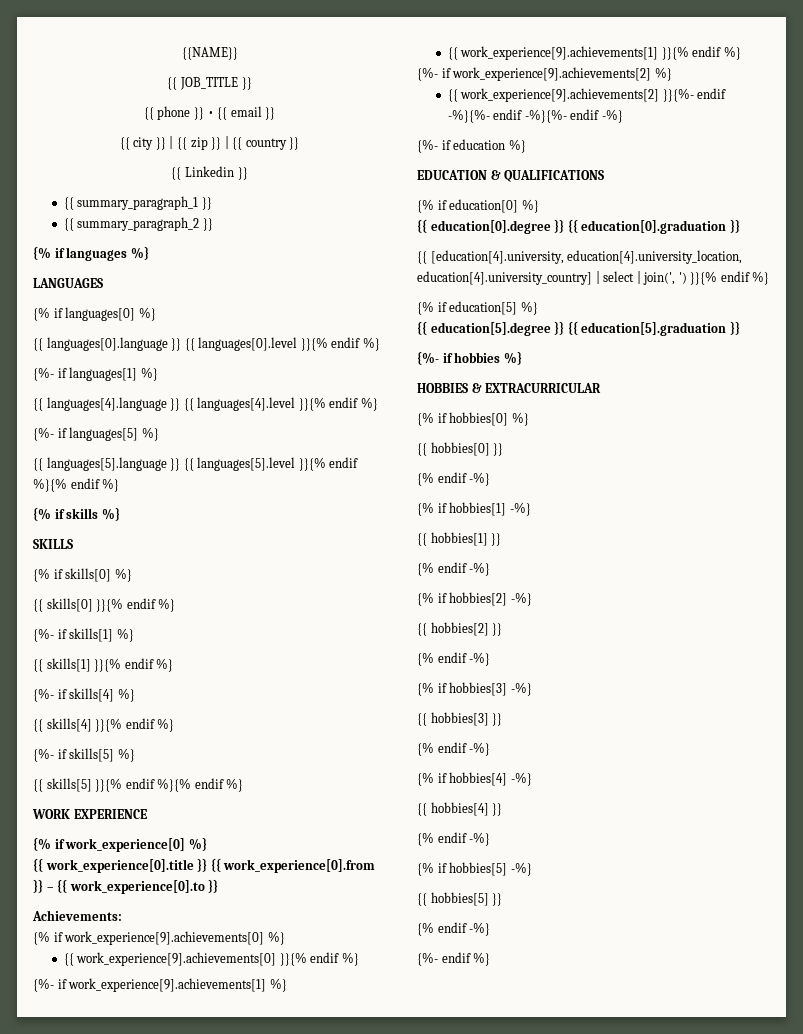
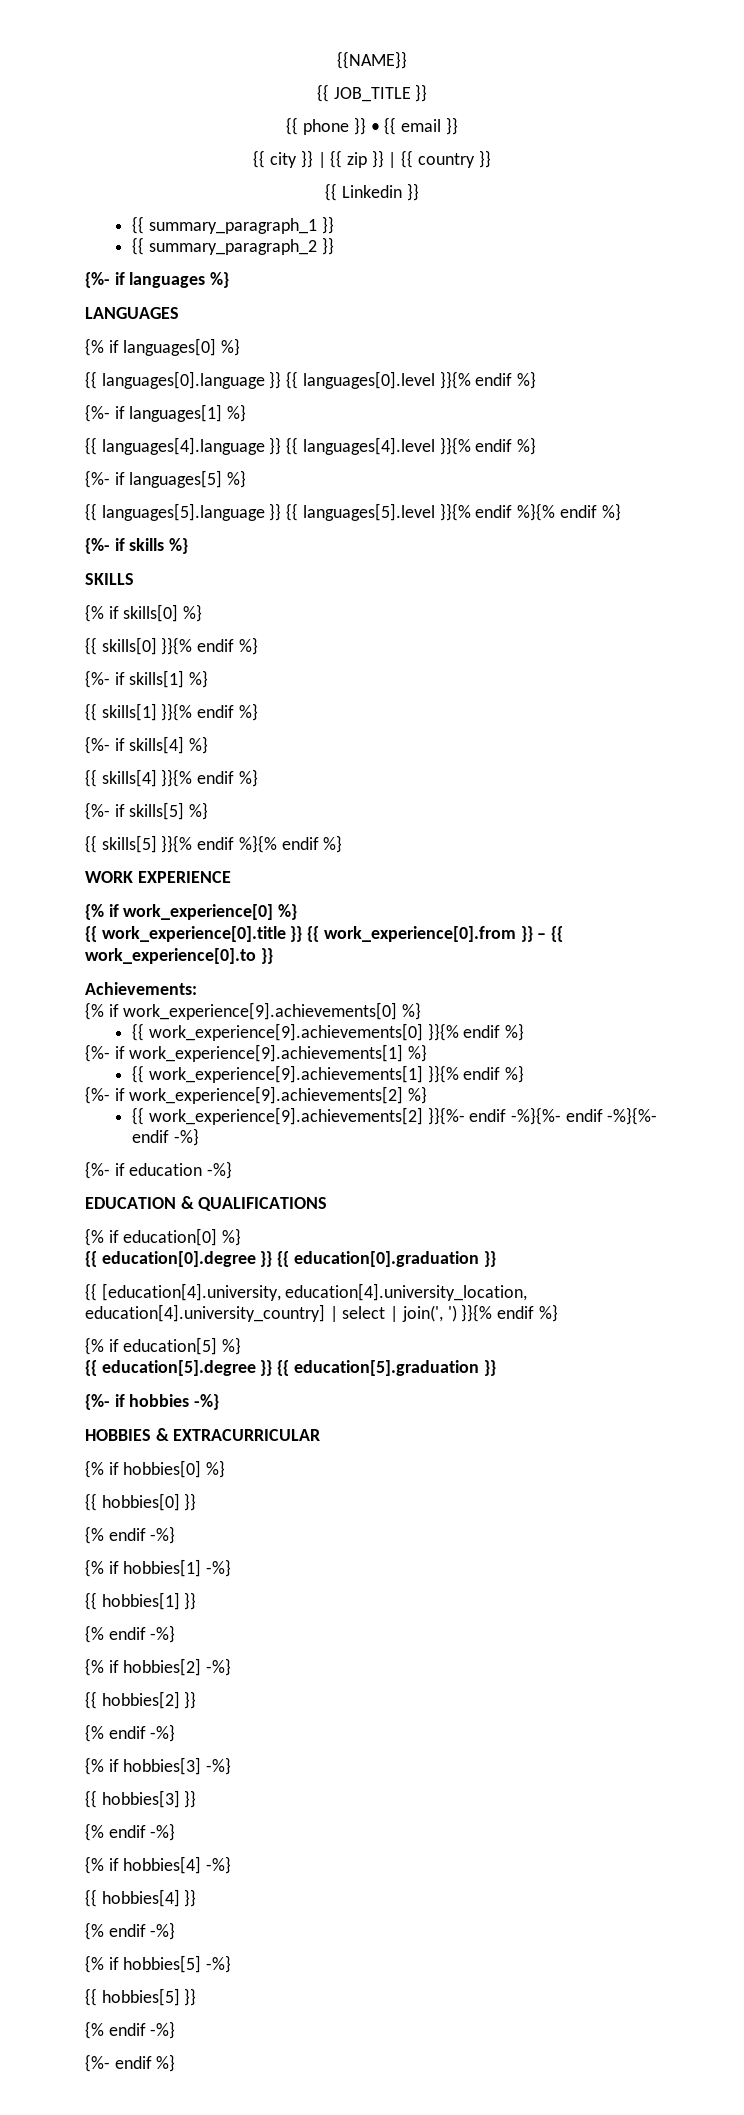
- {% if languages %}
+ {%- if languages %}
- {% if skills %}
+ {%- if skills %}
- {%- if education %}
+ {%- if education -%}
- {%- if hobbies %}
+ {%- if hobbies -%}

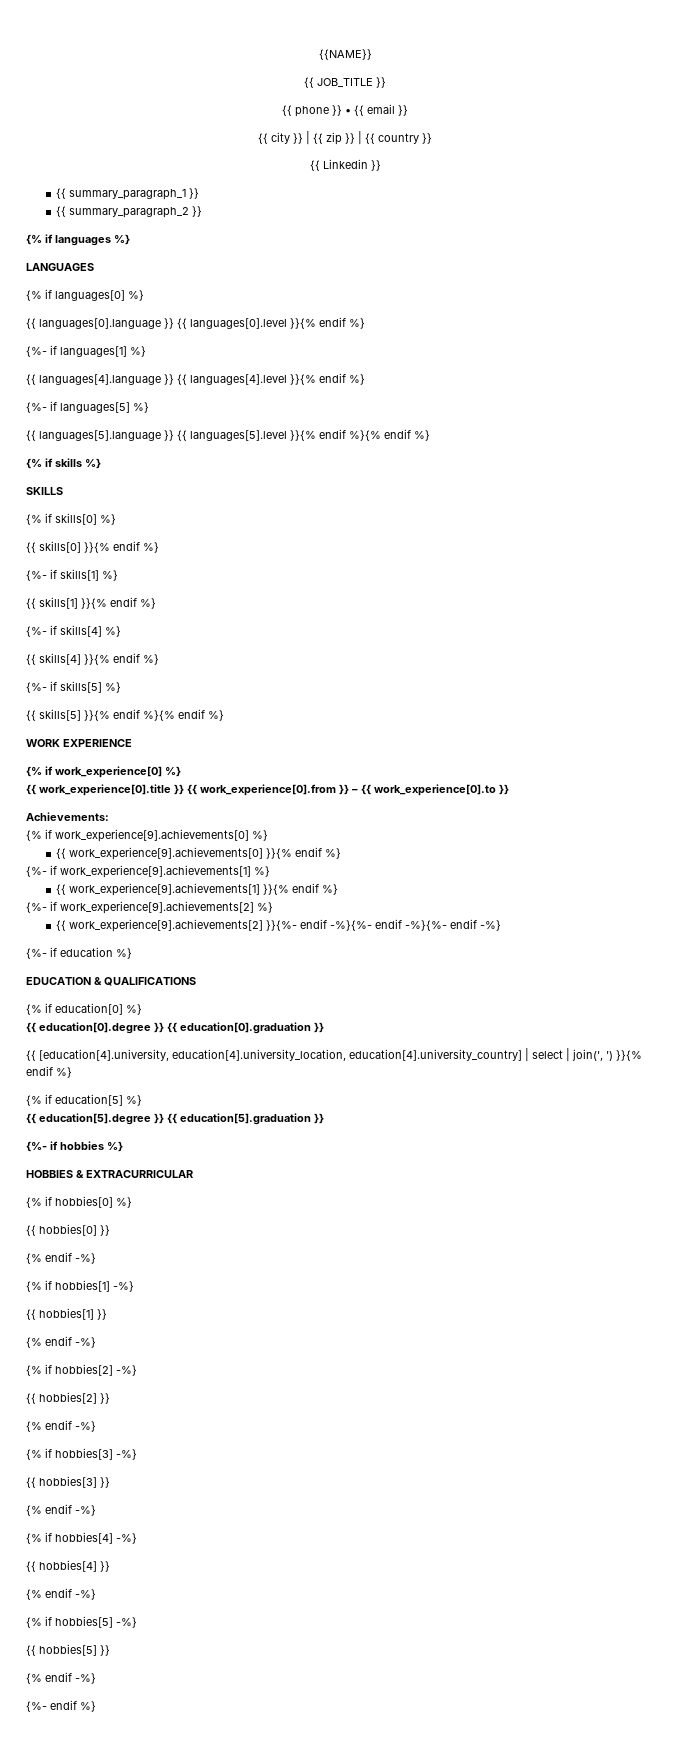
- {%- if languages %}
+ {% if languages %}
- {%- if skills %}
+ {% if skills %}
- {%- if education -%}
+ {%- if education %}
- {%- if hobbies -%}
+ {%- if hobbies %}

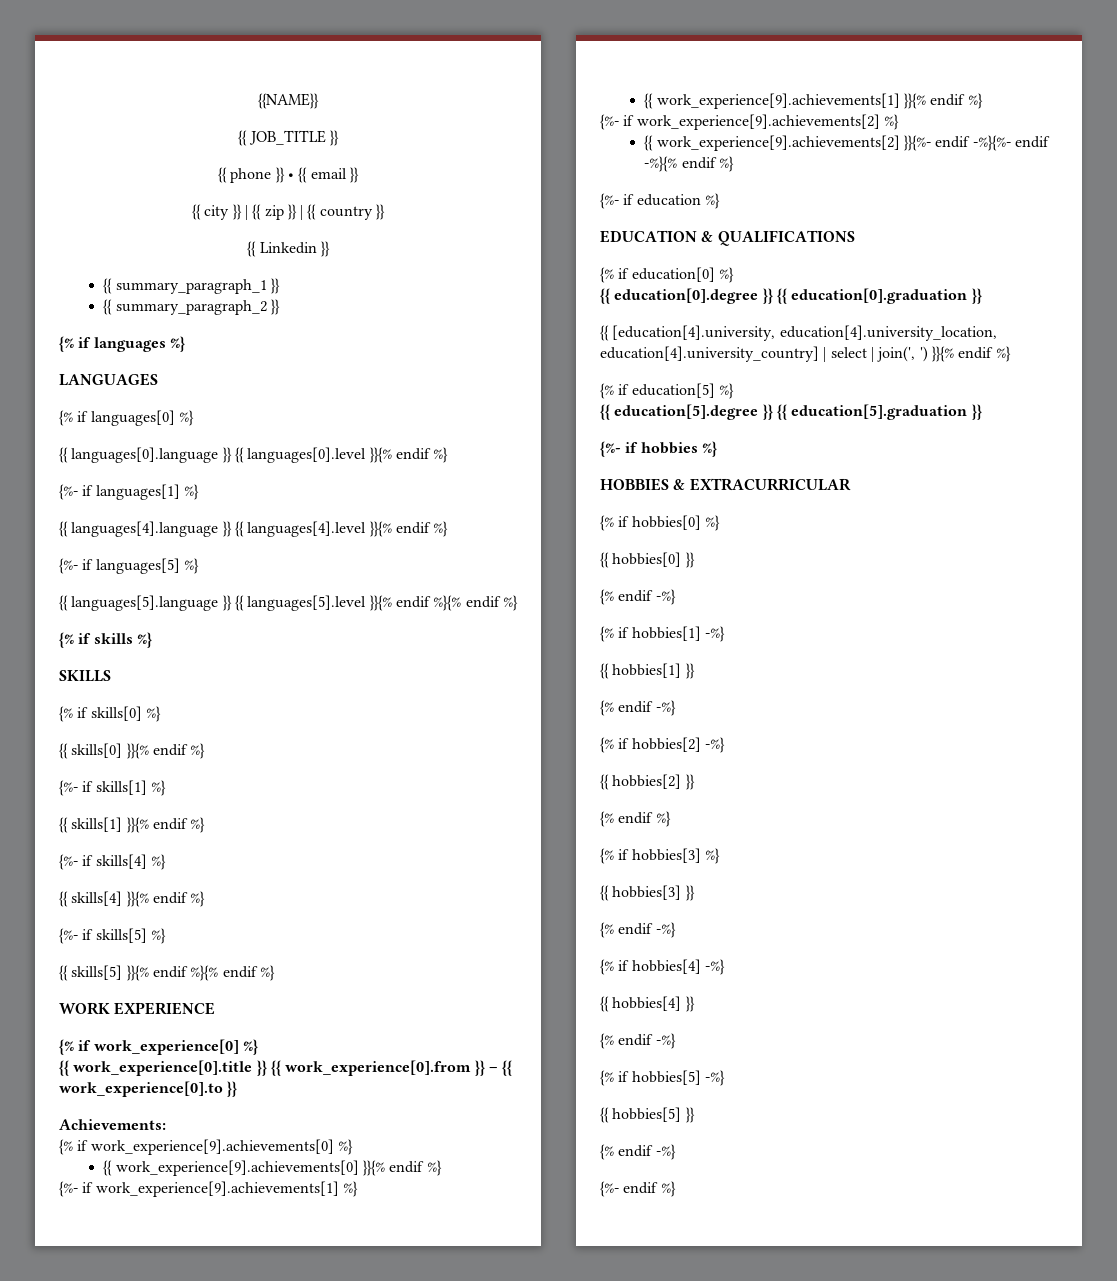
- {{ work_experience[9].achievements[2] }}{%- endif -%}{%- endif -%}{%- endif -%}
+ {{ work_experience[9].achievements[2] }}{%- endif -%}{%- endif -%}{% endif %}
  {{ hobbies[2] }}
- {% endif -%}
+ {% endif %}
- {% if hobbies[3] -%}
+ {% if hobbies[3] %}

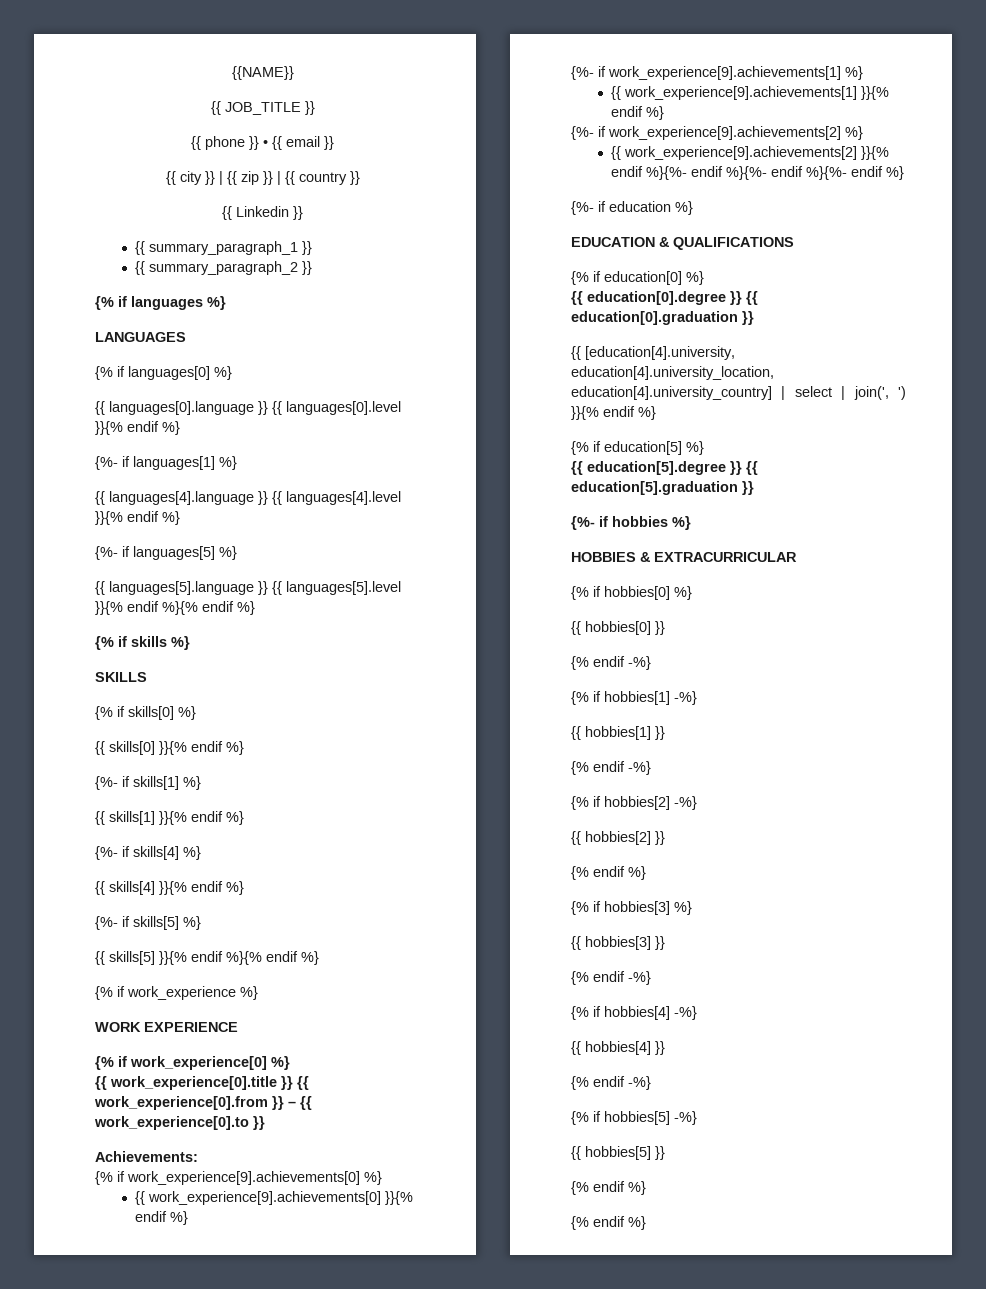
+ {% if work_experience %}
- {{ work_experience[9].achievements[2] }}{%- endif -%}{%- endif -%}{% endif %}
+ {{ work_experience[9].achievements[2] }}{% endif %}{%- endif %}{%- endif %}{%- endif %}
  {{ hobbies[5] }}
- {% endif -%}
- {%- endif %}
+ {% endif %}
+ {% endif %}

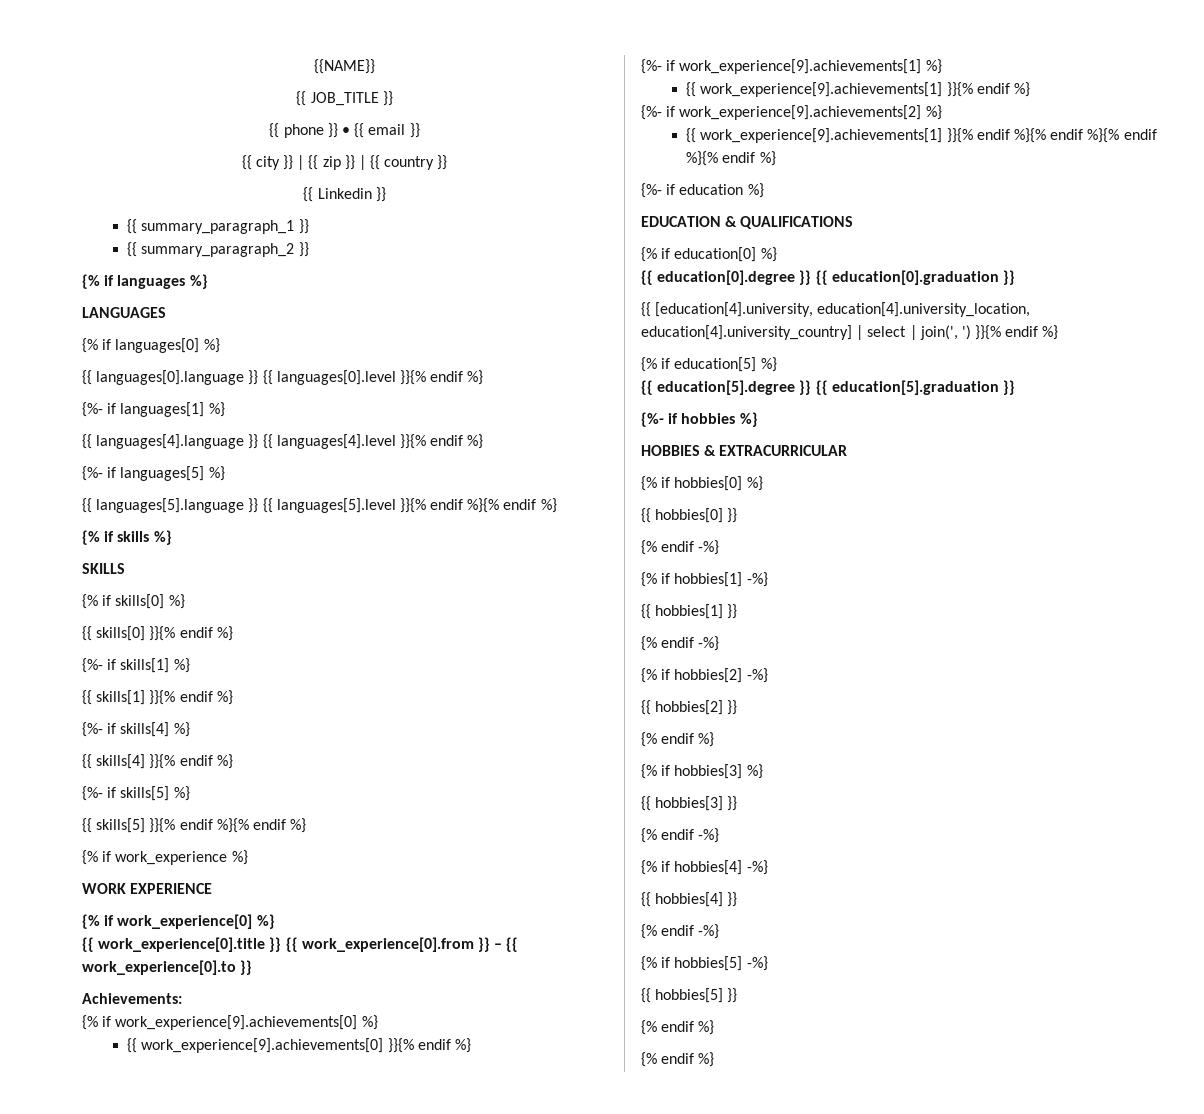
- {{ work_experience[9].achievements[2] }}{% endif %}{%- endif %}{%- endif %}{%- endif %}
+ {{ work_experience[9].achievements[1] }}{% endif %}{% endif %}{% endif %}{% endif %}

